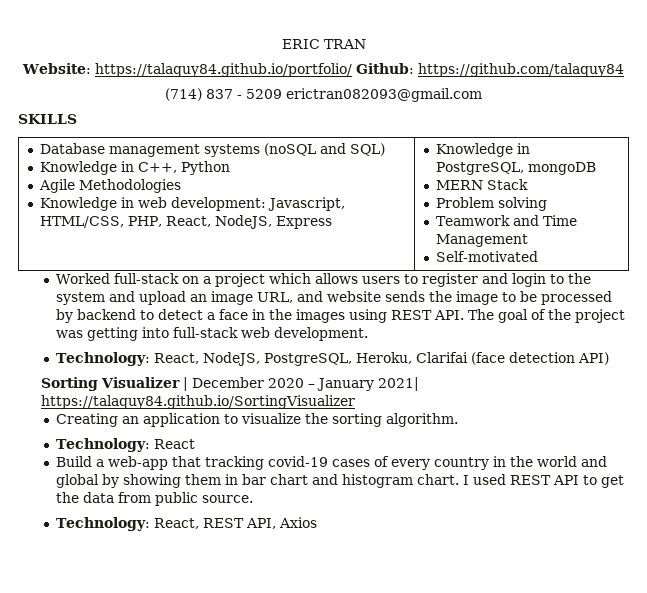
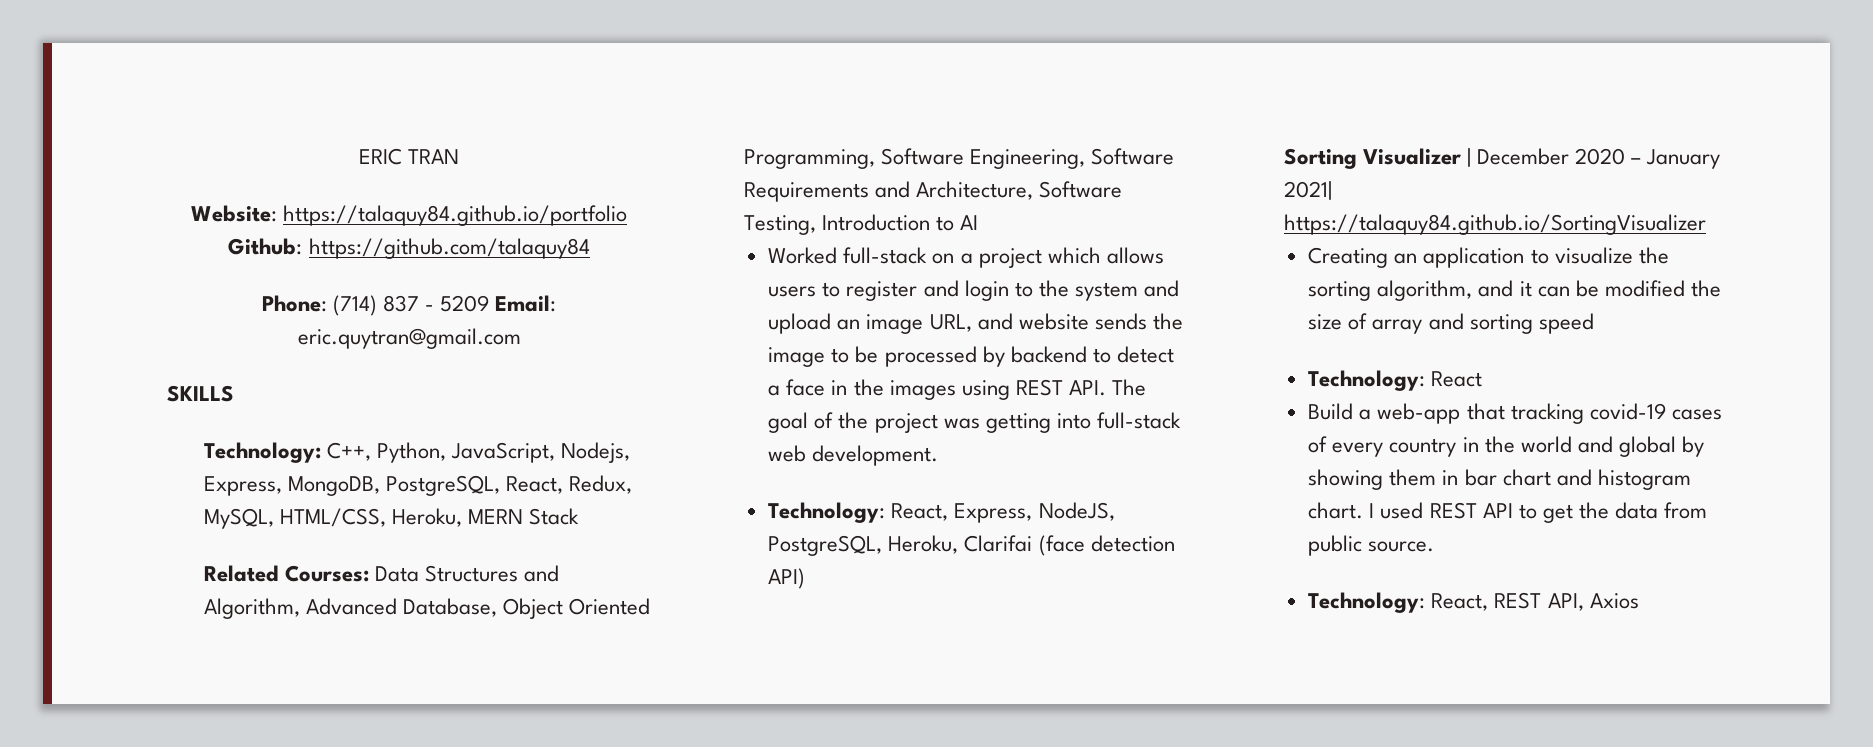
- Website: https://talaquy84.github.io/portfolio/ Github: https://github.com/talaquy84
+ Website: https://talaquy84.github.io/portfolio Github: https://github.com/talaquy84
- (714) 837 - 5209 erictran082093@gmail.com
+ Phone: (714) 837 - 5209 Email: eric.quytran@gmail.com
- Database management systems (noSQL and SQL)
- Knowledge in C++, Python
- Agile Methodologies
- Knowledge in web development: Javascript, HTML/CSS, PHP, React, NodeJS, Express | Knowledge in PostgreSQL, mongoDB
- MERN Stack
- Problem solving
- Teamwork and Time Management
- Self-motivated
+ Technology: C++, Python, JavaScript, Nodejs, Express, MongoDB, PostgreSQL, React, Redux, MySQL, HTML/CSS, Heroku, MERN Stack
+ Related Courses: Data Structures and Algorithm, Advanced Database, Object Oriented Programming, Software Engineering, Software Requirements and Architecture, Software Testing, Introduction to AI
- Technology: React, NodeJS, PostgreSQL, Heroku, Clarifai (face detection API)
+ Technology: React, Express, NodeJS, PostgreSQL, Heroku, Clarifai (face detection API)
- Creating an application to visualize the sorting algorithm.
+ Creating an application to visualize the sorting algorithm, and it can be modified the size of array and sorting speed

